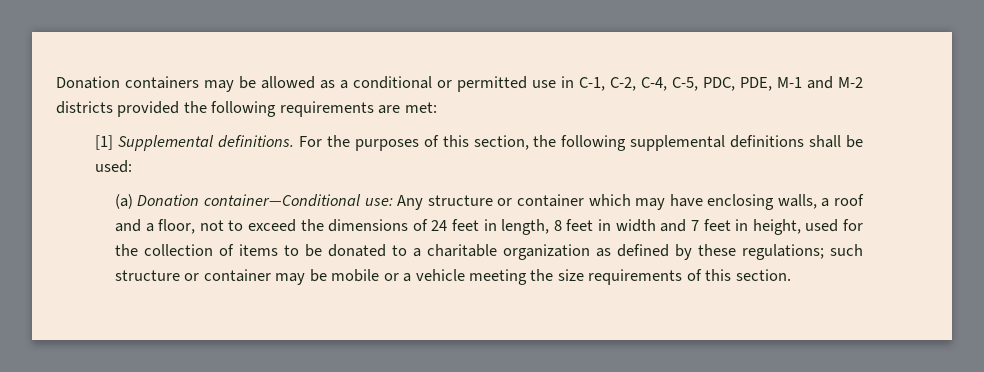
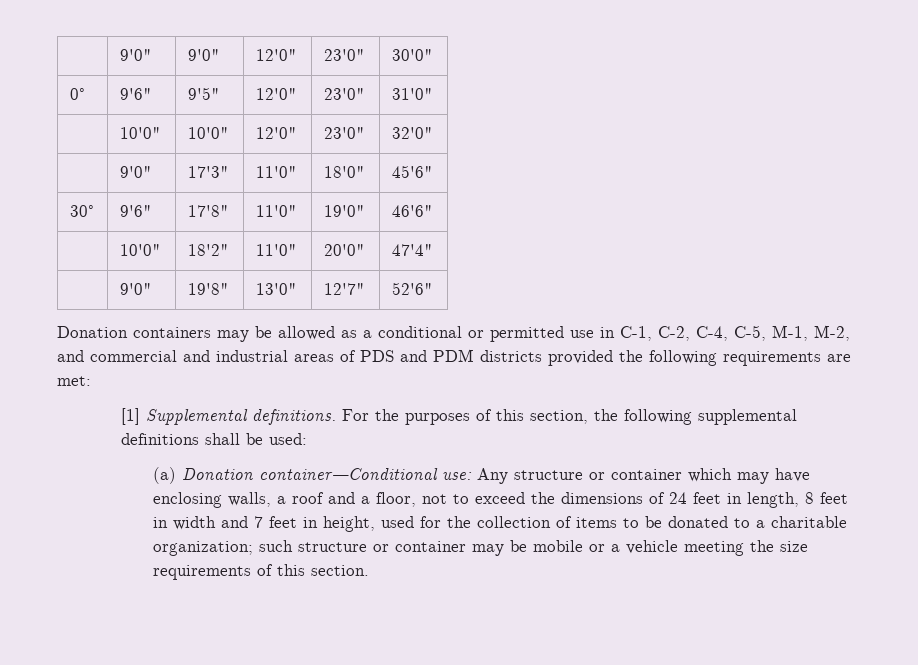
+ | 9'0" | 9'0" | 12'0" | 23'0" | 30'0"
+ 0° | 9'6" | 9'5" | 12'0" | 23'0" | 31'0"
+ | 10'0" | 10'0" | 12'0" | 23'0" | 32'0"
+ | 9'0" | 17'3" | 11'0" | 18'0" | 45'6"
+ 30° | 9'6" | 17'8" | 11'0" | 19'0" | 46'6"
+ | 10'0" | 18'2" | 11'0" | 20'0" | 47'4"
+ | 9'0" | 19'8" | 13'0" | 12'7" | 52'6"
- Donation containers may be allowed as a conditional or permitted use in C-1, C-2, C-4, C-5, PDC, PDE, M-1 and M-2 districts provided the following requirements are met:
+ Donation containers may be allowed as a conditional or permitted use in C-1, C-2, C-4, C-5, M-1, M-2, and commercial and industrial areas of PDS and PDM districts provided the following requirements are met:
- Any structure or container which may have enclosing walls, a roof and a floor, not to exceed the dimensions of 24 feet in length, 8 feet in width and 7 feet in height, used for the collection of items to be donated to a charitable organization as defined by these regulations;
+ Any structure or container which may have enclosing walls, a roof and a floor, not to exceed the dimensions of 24 feet in length, 8 feet in width and 7 feet in height, used for the collection of items to be donated to a charitable organization;

